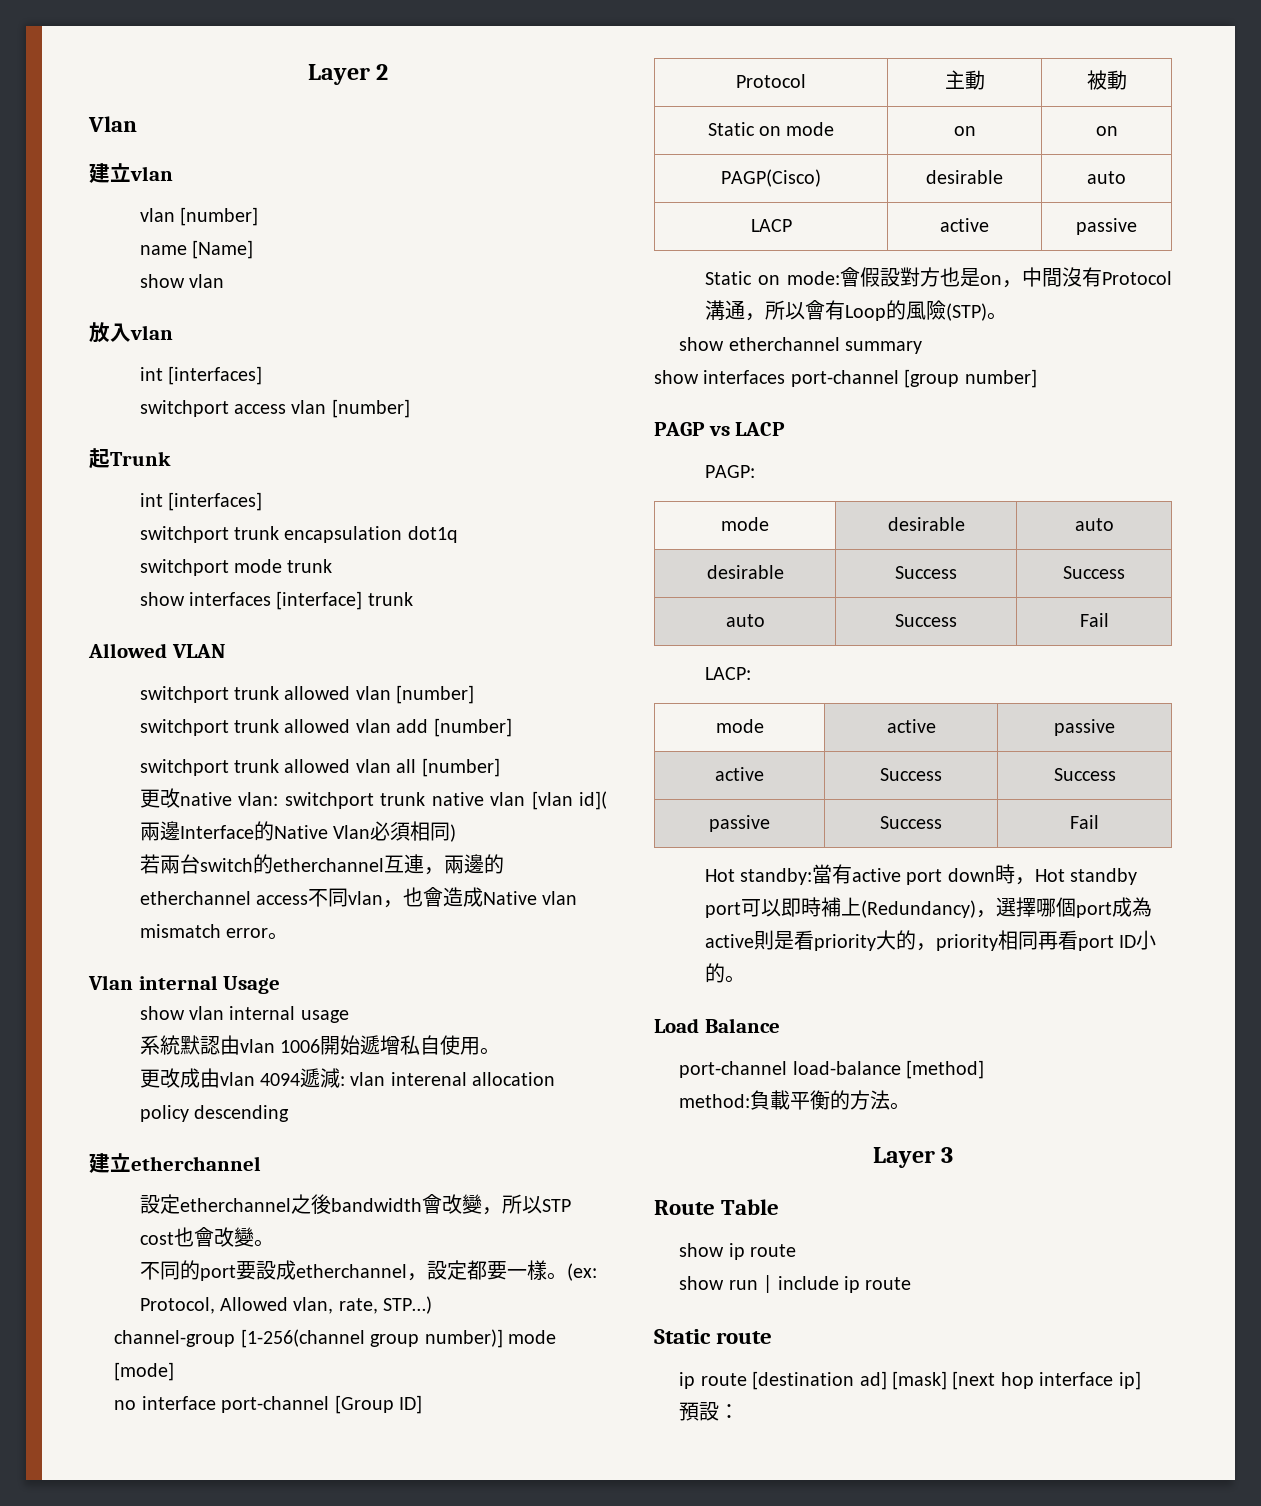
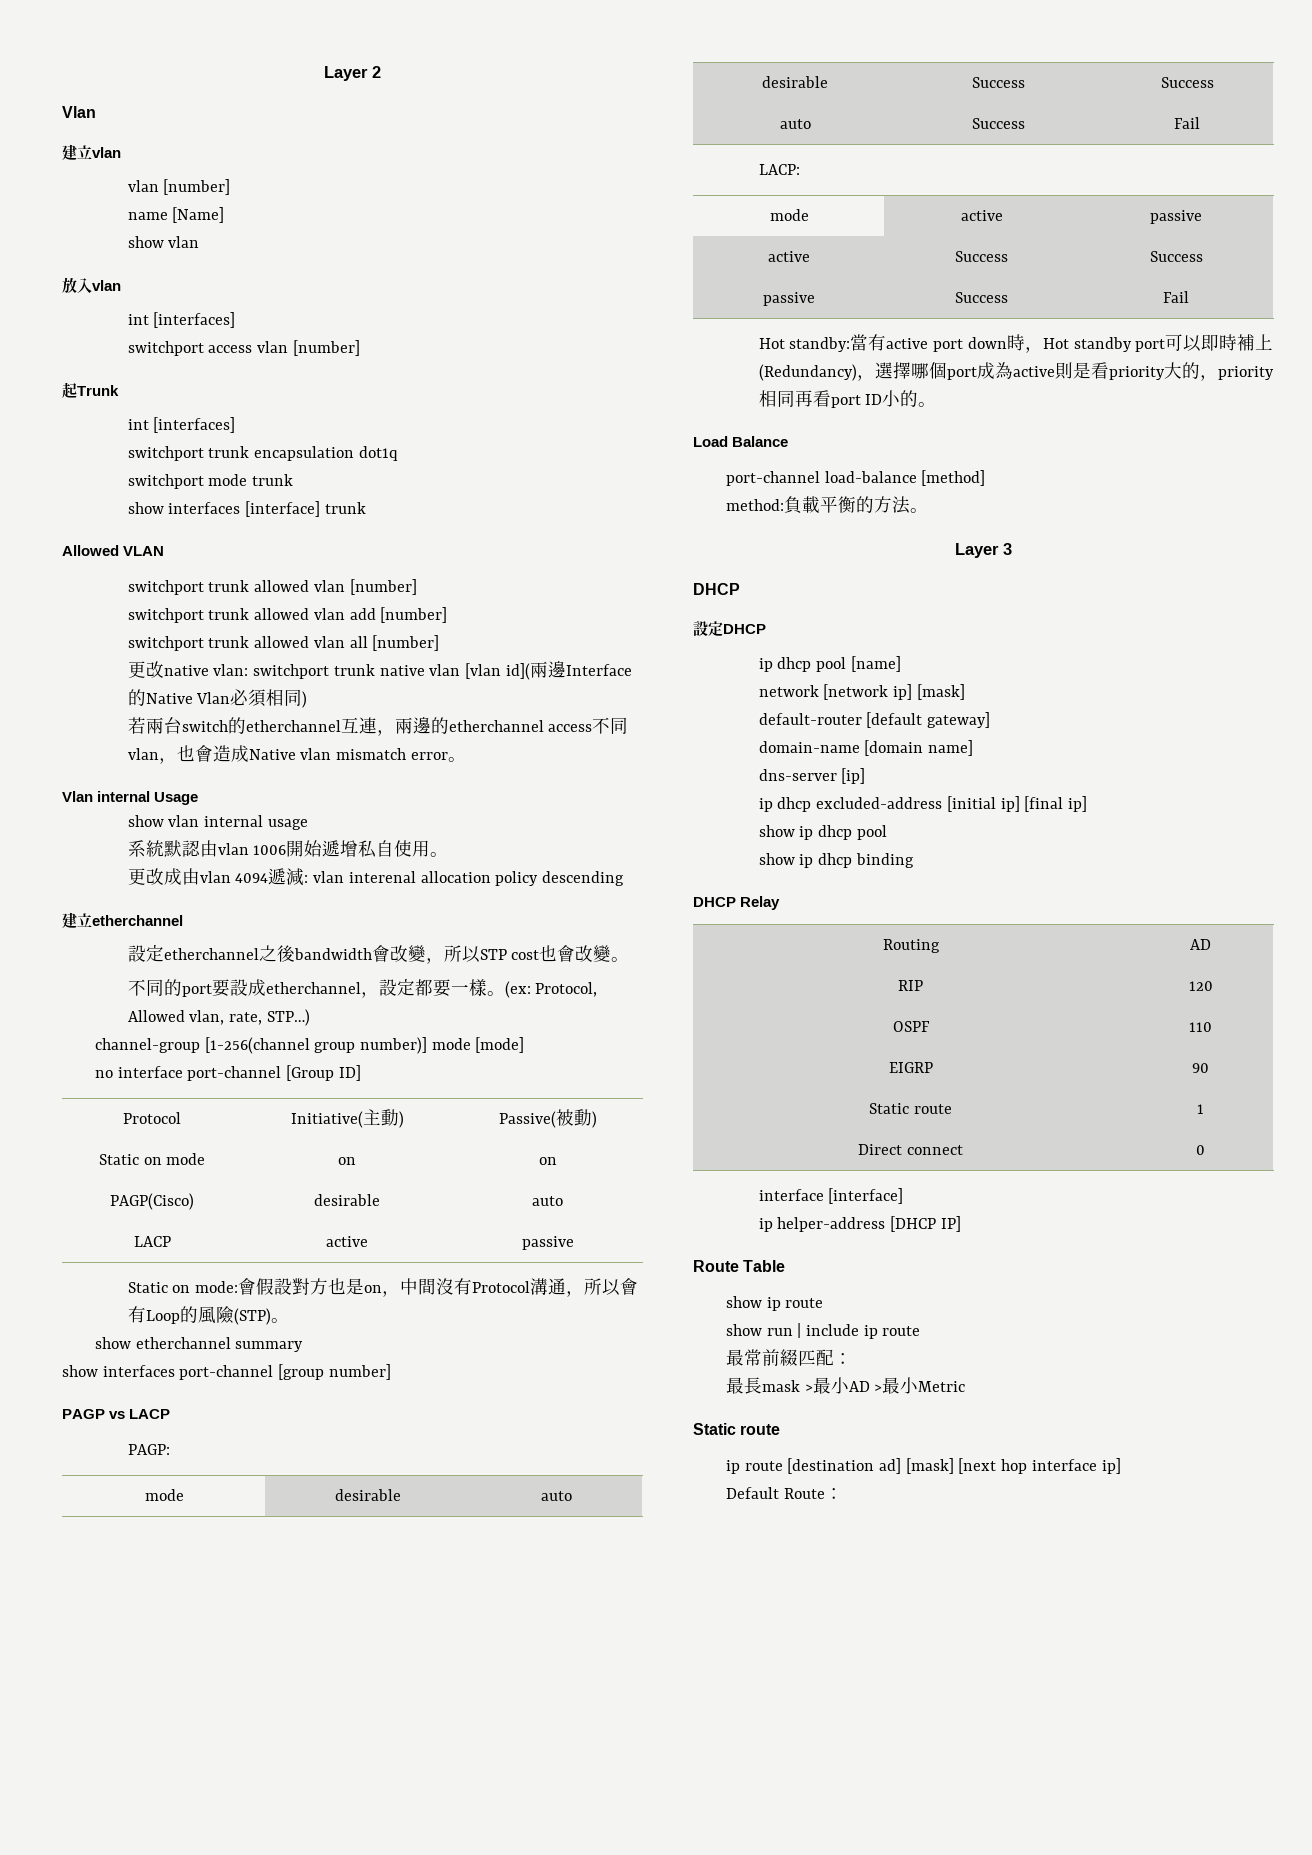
- Protocol | 主動 | 被動
+ Protocol | Initiative(主動) | Passive(被動)
  Layer 3
+ DHCP
+ 設定DHCP
+ ip dhcp pool [name]
+ network [network ip] [mask]
+ default-router [default gateway]
+ domain-name [domain name]
+ dns-server [ip]
+ ip dhcp excluded-address [initial ip] [final ip]
+ show ip dhcp pool
+ show ip dhcp binding
+ DHCP Relay
+ Routing | AD
+ RIP | 120
+ OSPF | 110
+ EIGRP | 90
+ Static route | 1
+ Direct connect | 0
+ interface [interface]
+ ip helper-address [DHCP IP]
+ 最常前綴匹配：
+ 最長mask >最小AD >最小Metric
- 預設：
+ Default Route：

